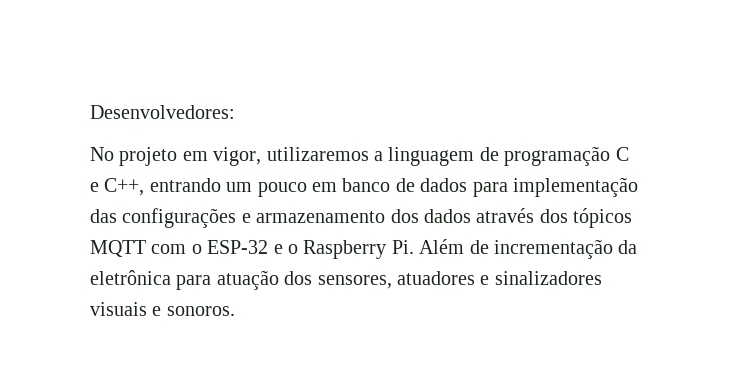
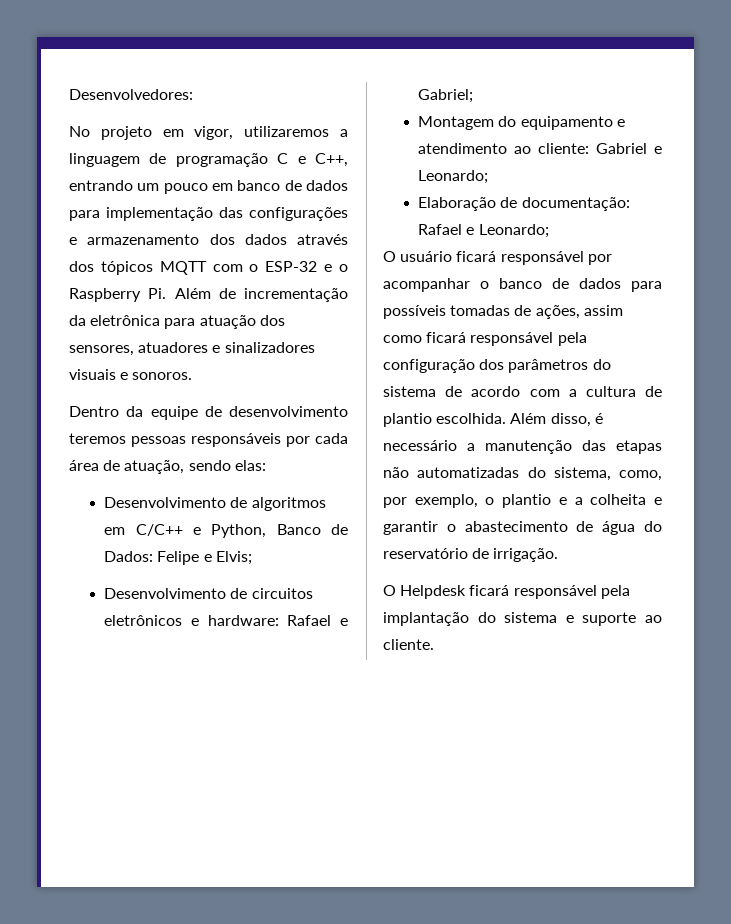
+ Dentro da equipe de desenvolvimento teremos pessoas responsáveis por cada área de atuação, sendo elas:
+ Desenvolvimento de algoritmos em C/C++ e Python, Banco de Dados: Felipe e Elvis;
+ Desenvolvimento de circuitos eletrônicos e hardware: Rafael e Gabriel;
+ Montagem do equipamento e atendimento ao cliente: Gabriel e Leonardo;
+ Elaboração de documentação: Rafael e Leonardo;
+ O usuário ficará responsável por acompanhar o banco de dados para possíveis tomadas de ações, assim como ficará responsável pela configuração dos parâmetros do sistema de acordo com a cultura de plantio escolhida. Além disso, é necessário a manutenção das etapas não automatizadas do sistema, como, por exemplo, o plantio e a colheita e garantir o abastecimento de água do reservatório de irrigação.
+ O Helpdesk ficará responsável pela implantação do sistema e suporte ao cliente.

